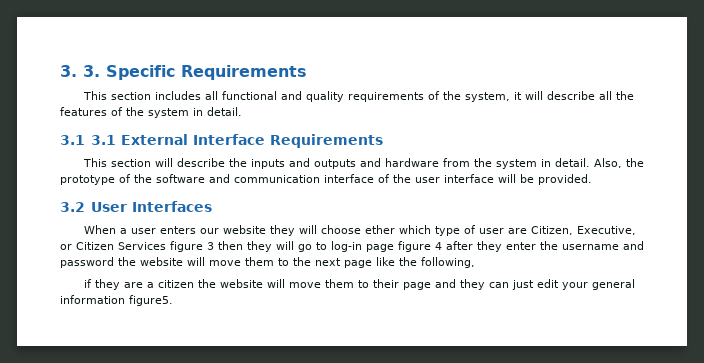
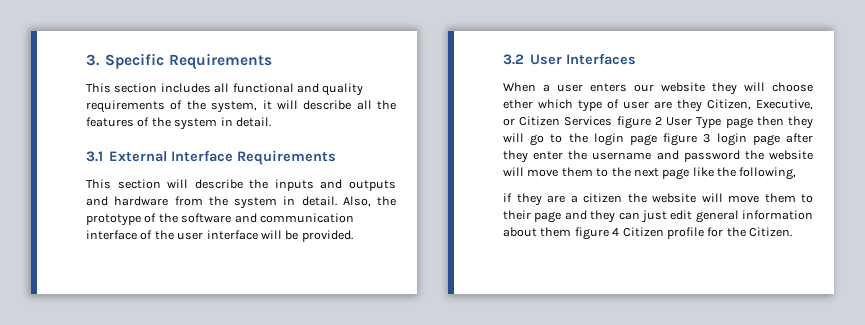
- 3. 3. Specific Requirements
+ 3. Specific Requirements
- 3.1 3.1 External Interface Requirements
+ 3.1 External Interface Requirements
- When a user enters our website they will choose ether which type of user are Citizen, Executive, or Citizen Services figure 3 then they will go to log-in page figure 4 after they enter the username and password the website will move them to the next page like the following,
+ When a user enters our website they will choose ether which type of user are they Citizen, Executive, or Citizen Services figure 2 User Type page then they will go to the login page figure 3 login page after they enter the username and password the website will move them to the next page like the following,
- if they are a citizen the website will move them to their page and they can just edit your general information figure5.
+ if they are a citizen the website will move them to their page and they can just edit general information about them figure 4 Citizen profile for the Citizen.

